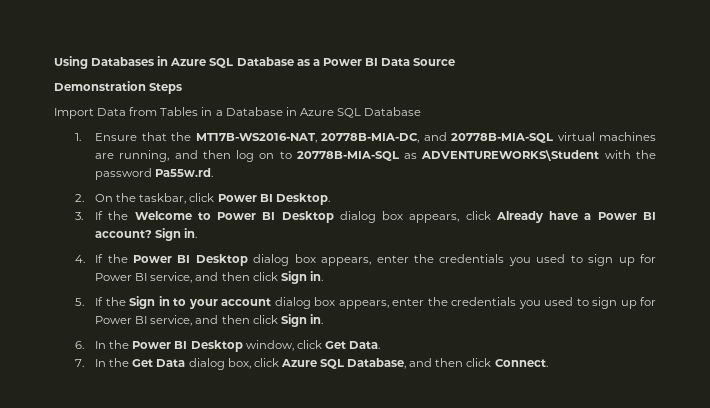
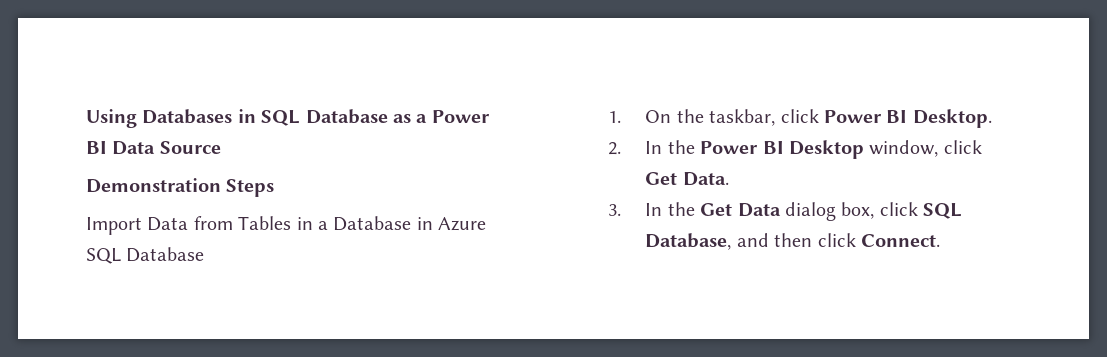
- Using Databases in Azure SQL Database as a Power BI Data Source
+ Using Databases in SQL Database as a Power BI Data Source
- 1. Ensure that the MT17B-WS2016-NAT, 20778B-MIA-DC, and 20778B-MIA-SQL virtual machines are running, and then log on to 20778B-MIA-SQL as ADVENTUREWORKS\Student with the password Pa55w.rd.
- 2. On the taskbar, click Power BI Desktop.
+ 1. On the taskbar, click Power BI Desktop.
- 3. If the Welcome to Power BI Desktop dialog box appears, click Already have a Power BI account? Sign in.
- 4. If the Power BI Desktop dialog box appears, enter the credentials you used to sign up for Power BI service, and then click Sign in.
- 5. If the Sign in to your account dialog box appears, enter the credentials you used to sign up for Power BI service, and then click Sign in.
- 6. In the Power BI Desktop window, click Get Data.
+ 2. In the Power BI Desktop window, click Get Data.
- 7. In the Get Data dialog box, click Azure SQL Database, and then click Connect.
+ 3. In the Get Data dialog box, click SQL Database, and then click Connect.

